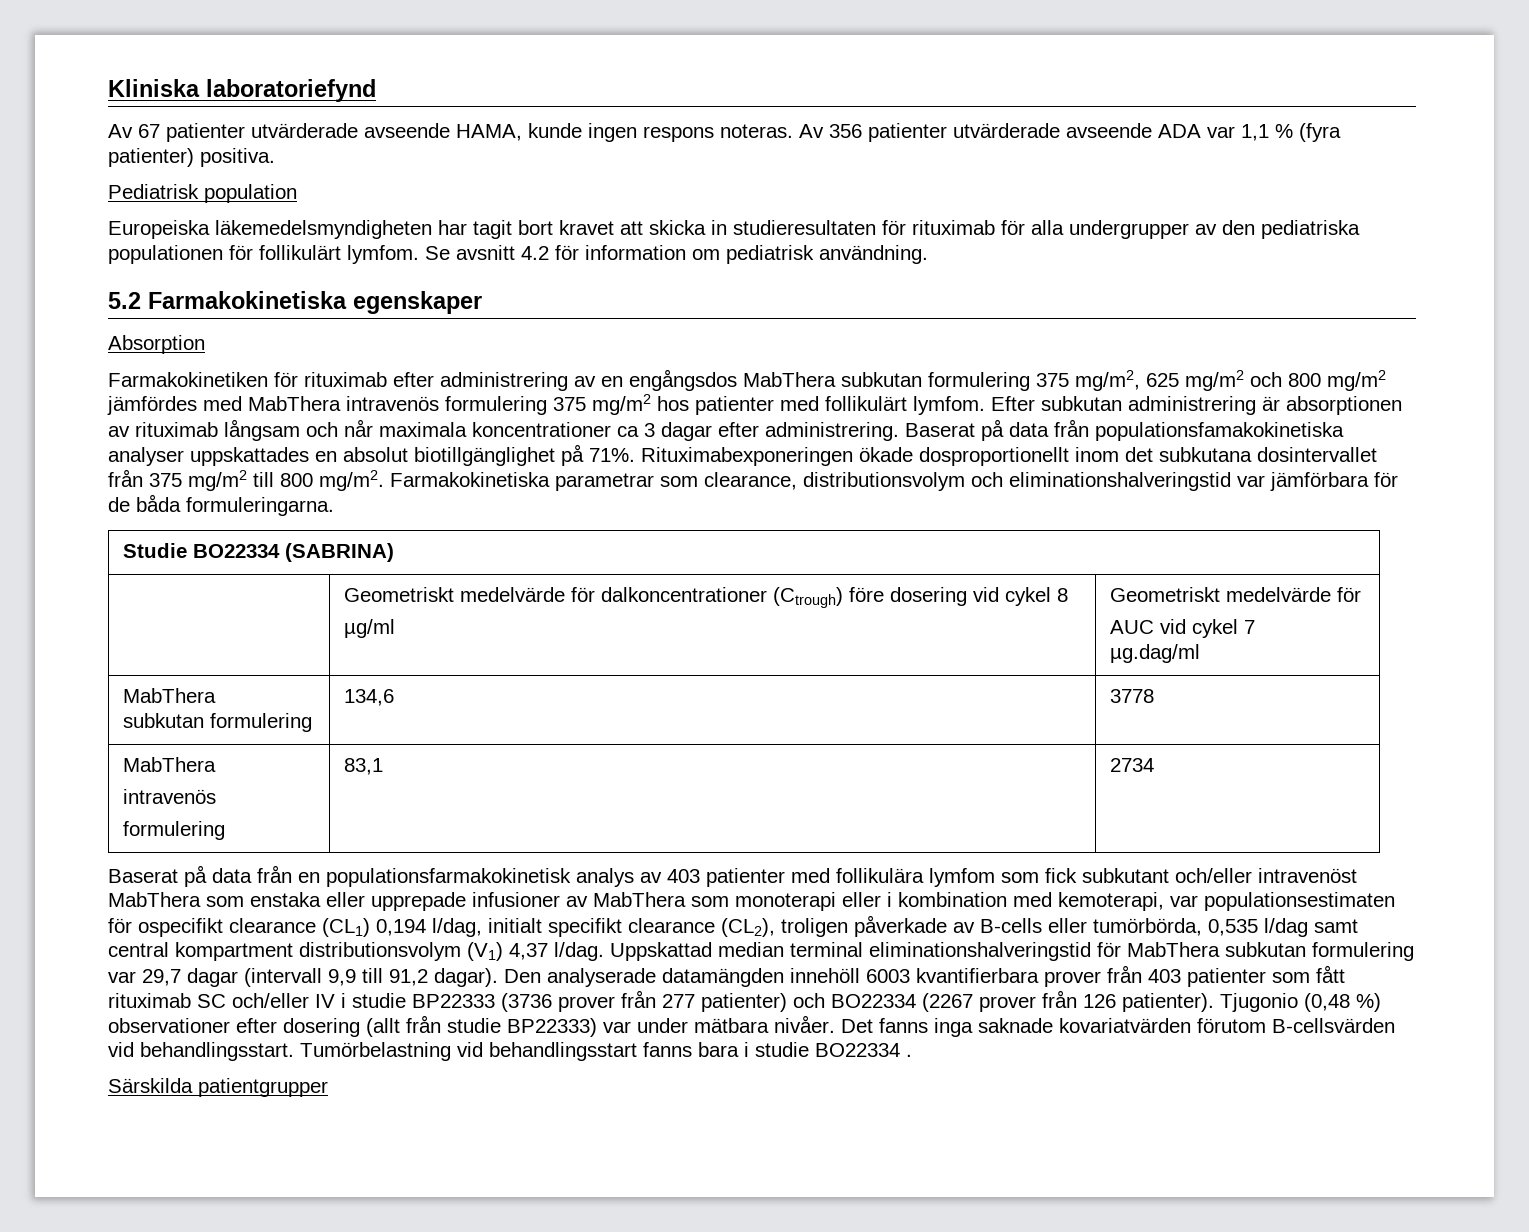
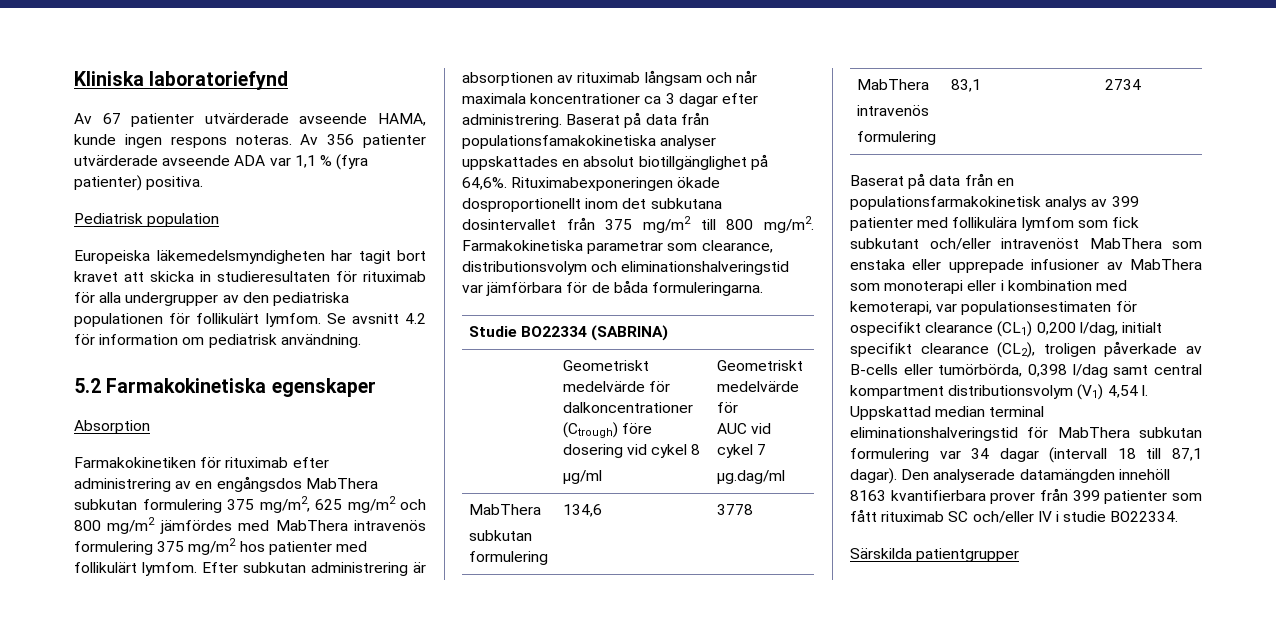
- Baserat på data från populationsfamakokinetiska analyser uppskattades en absolut biotillgänglighet på 71%.
+ Baserat på data från populationsfamakokinetiska analyser uppskattades en absolut biotillgänglighet på 64,6%.
- Baserat på data från en populationsfarmakokinetisk analys av 403 patienter med follikulära lymfom som fick subkutant och/eller intravenöst MabThera som enstaka eller upprepade infusioner av MabThera som monoterapi eller i kombination med kemoterapi, var populationsestimaten för ospecifikt clearance (CL1) 0,194 l/dag, initialt specifikt clearance (CL2), troligen påverkade av B-cells eller tumörbörda, 0,535 l/dag samt central kompartment distributionsvolym (V1) 4,37 l/dag.
+ Baserat på data från en populationsfarmakokinetisk analys av 399 patienter med follikulära lymfom som fick subkutant och/eller intravenöst MabThera som enstaka eller upprepade infusioner av MabThera som monoterapi eller i kombination med kemoterapi, var populationsestimaten för ospecifikt clearance (CL1) 0,200 l/dag, initialt specifikt clearance (CL2), troligen påverkade av B-cells eller tumörbörda, 0,398 l/dag samt central kompartment distributionsvolym (V1) 4,54 l.
- Uppskattad median terminal eliminationshalveringstid för MabThera subkutan formulering var 29,7 dagar (intervall 9,9 till 91,2 dagar).
+ Uppskattad median terminal eliminationshalveringstid för MabThera subkutan formulering var 34 dagar (intervall 18 till 87,1 dagar).
- Den analyserade datamängden innehöll 6003 kvantifierbara prover från 403 patienter som fått rituximab SC och/eller IV i studie BP22333 (3736 prover från 277 patienter) och BO22334 (2267 prover från 126 patienter). Tjugonio (0,48 %) observationer efter dosering (allt från studie BP22333) var under mätbara nivåer. Det fanns inga saknade kovariatvärden förutom B-cellsvärden vid behandlingsstart. Tumörbelastning vid behandlingsstart fanns bara i studie BO22334 .
+ Den analyserade datamängden innehöll 8163 kvantifierbara prover från 399 patienter som fått rituximab SC och/eller IV i studie BO22334.

